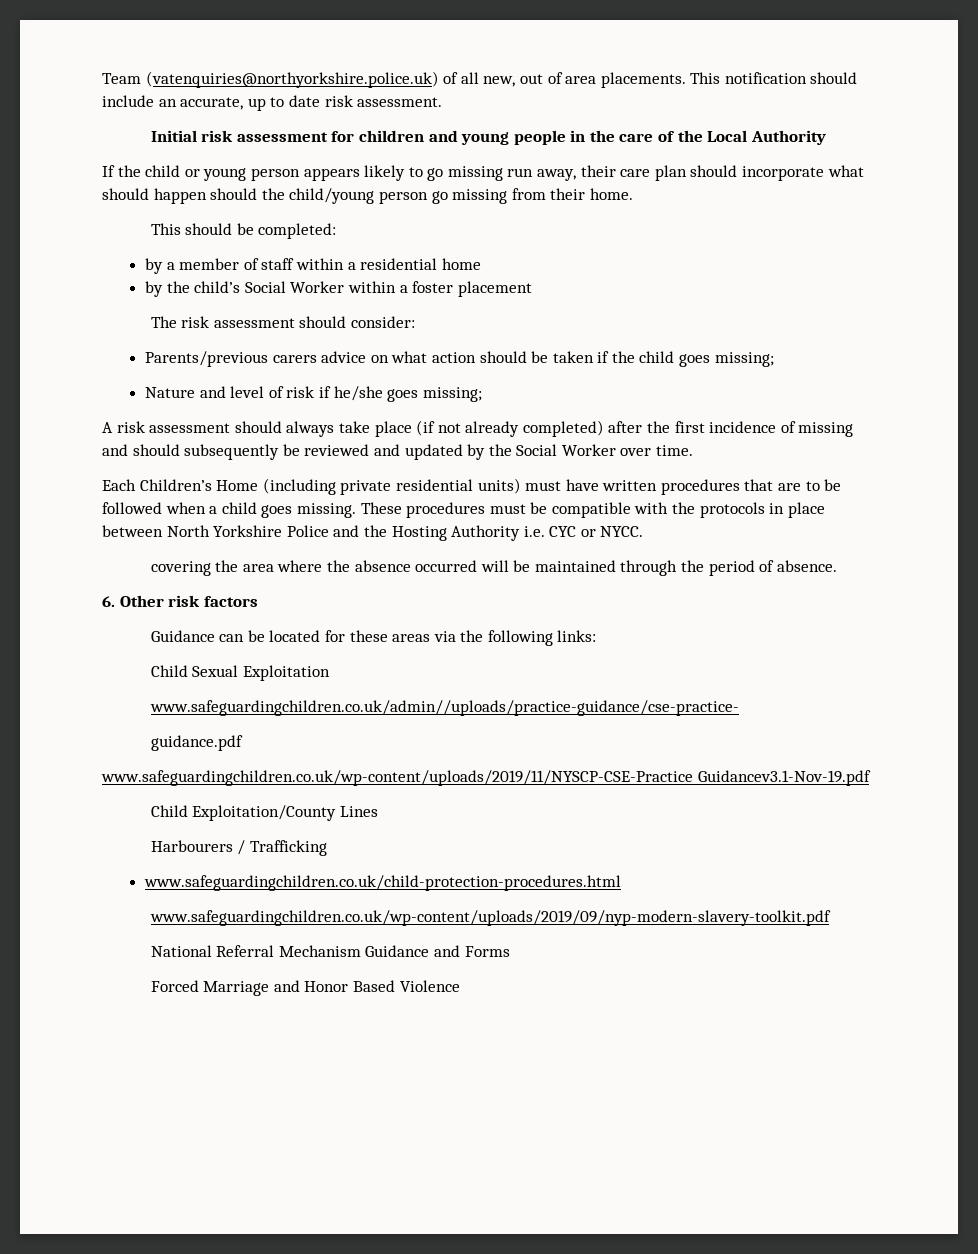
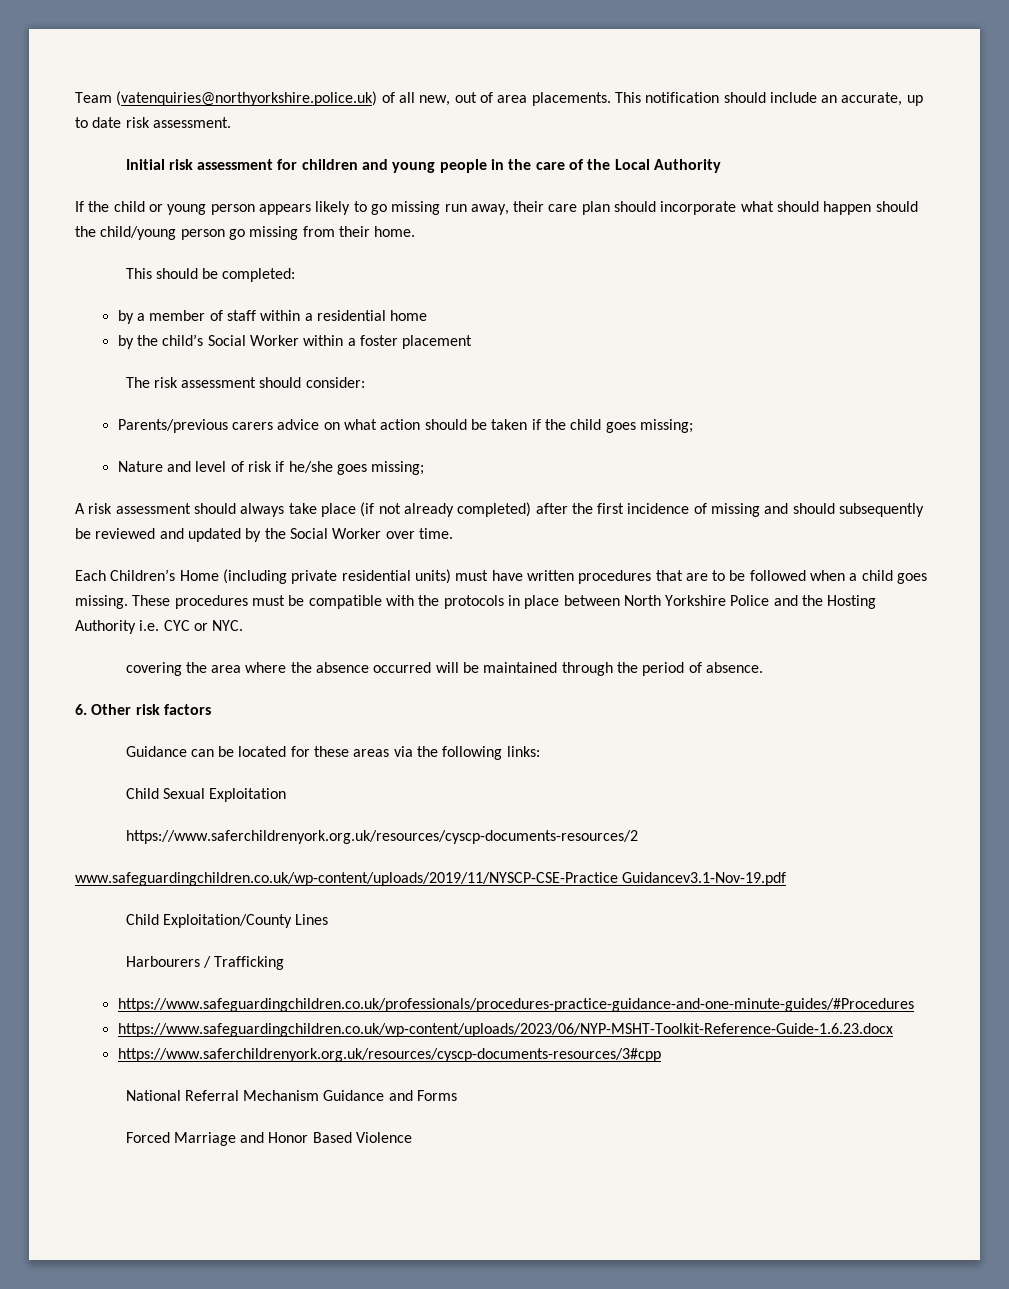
- These procedures must be compatible with the protocols in place between North Yorkshire Police and the Hosting Authority i.e. CYC or NYCC.
+ These procedures must be compatible with the protocols in place between North Yorkshire Police and the Hosting Authority i.e. CYC or NYC.
- www.safeguardingchildren.co.uk/admin//uploads/practice-guidance/cse-practice-
- guidance.pdf
+ https://www.saferchildrenyork.org.uk/resources/cyscp-documents-resources/2
- www.safeguardingchildren.co.uk/child-protection-procedures.html
- www.safeguardingchildren.co.uk/wp-content/uploads/2019/09/nyp-modern-slavery-toolkit.pdf
+ https://www.safeguardingchildren.co.uk/professionals/procedures-practice-guidance-and-one-minute-guides/#Procedures
+ https://www.safeguardingchildren.co.uk/wp-content/uploads/2023/06/NYP-MSHT-Toolkit-Reference-Guide-1.6.23.docx
+ https://www.saferchildrenyork.org.uk/resources/cyscp-documents-resources/3#cpp

